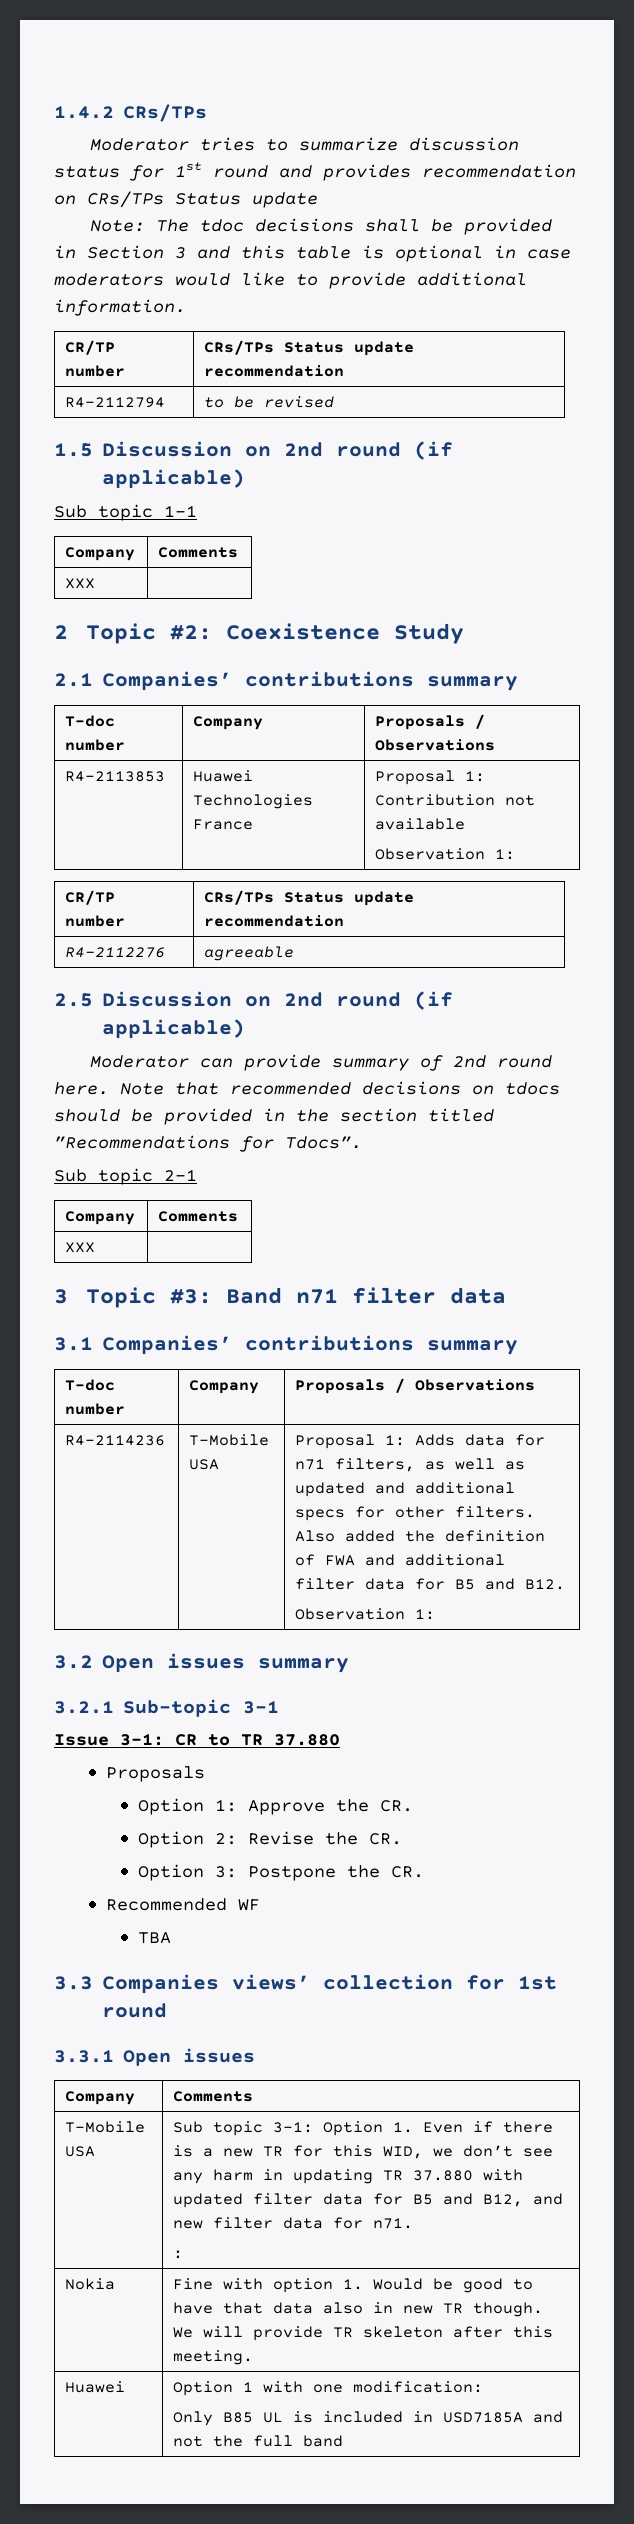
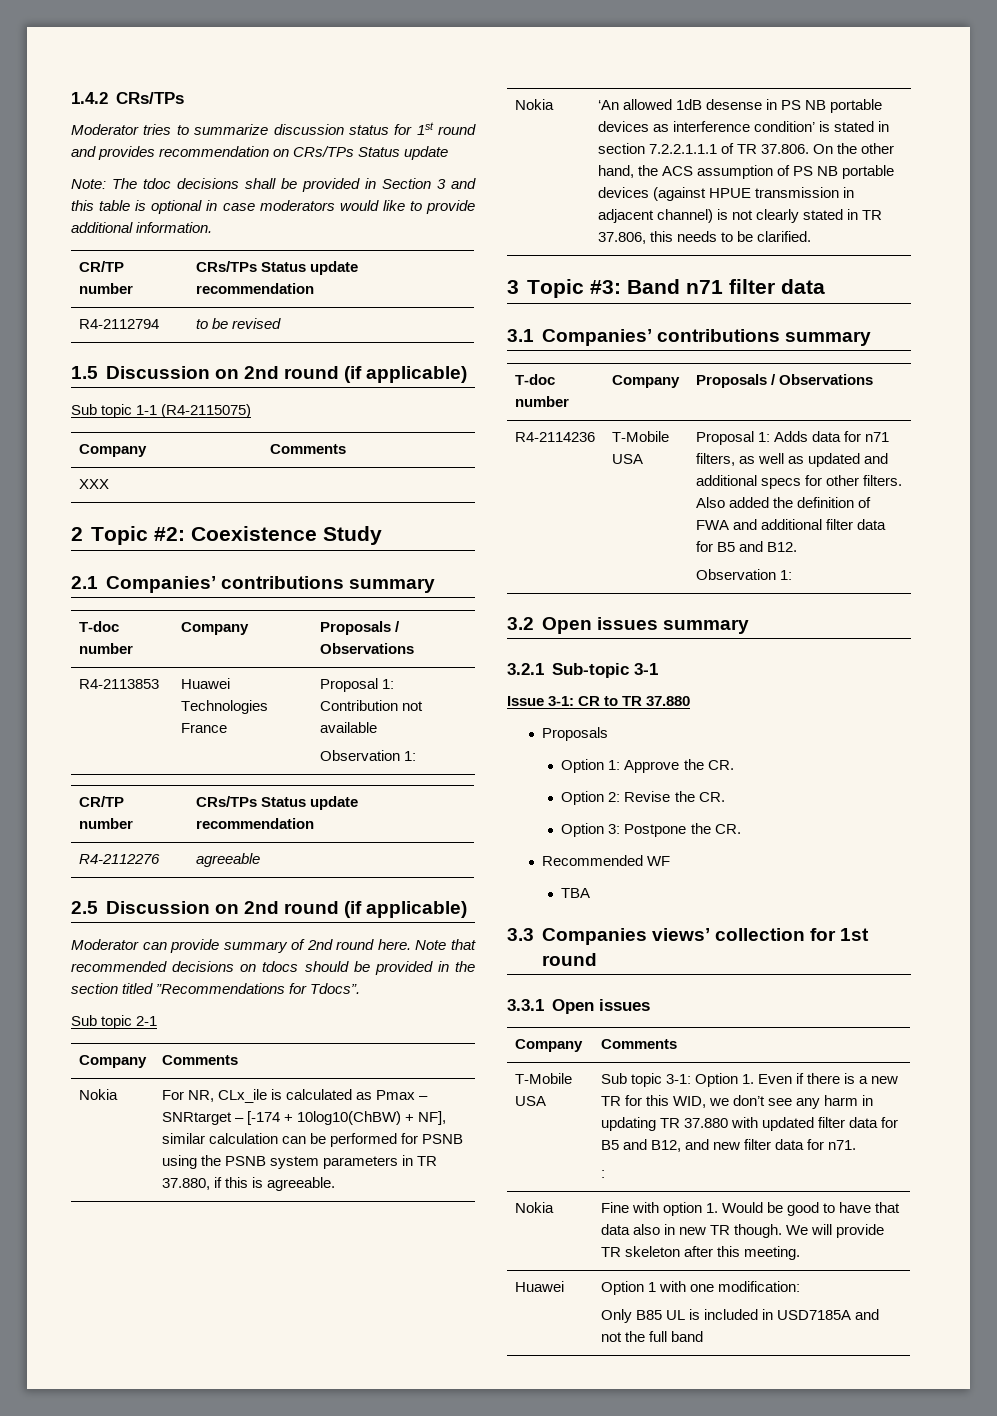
- Sub topic 1-1
+ Sub topic 1-1 (R4-2115075)
  Sub topic 2-1
  Company | Comments
- XXX |
+ Nokia | For NR, CLx_ile is calculated as Pmax – SNRtarget – [-174 + 10log10(ChBW) + NF], similar calculation can be performed for PSNB using the PSNB system parameters in TR 37.880, if this is agreeable.
+ Nokia | ‘An allowed 1dB desense in PS NB portable devices as interference condition’ is stated in section 7.2.2.1.1.1 of TR 37.806. On the other hand, the ACS assumption of PS NB portable devices (against HPUE transmission in adjacent channel) is not clearly stated in TR 37.806, this needs to be clarified.

